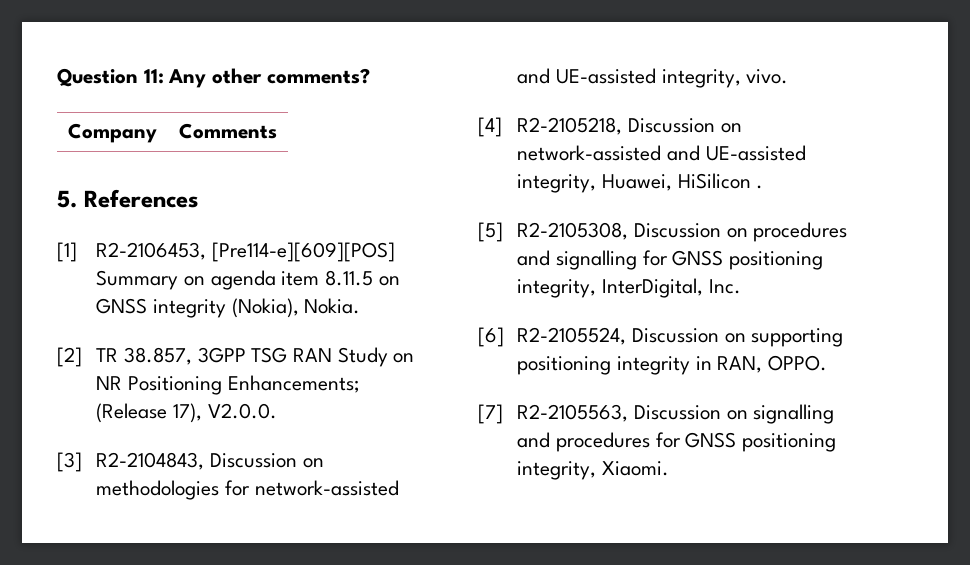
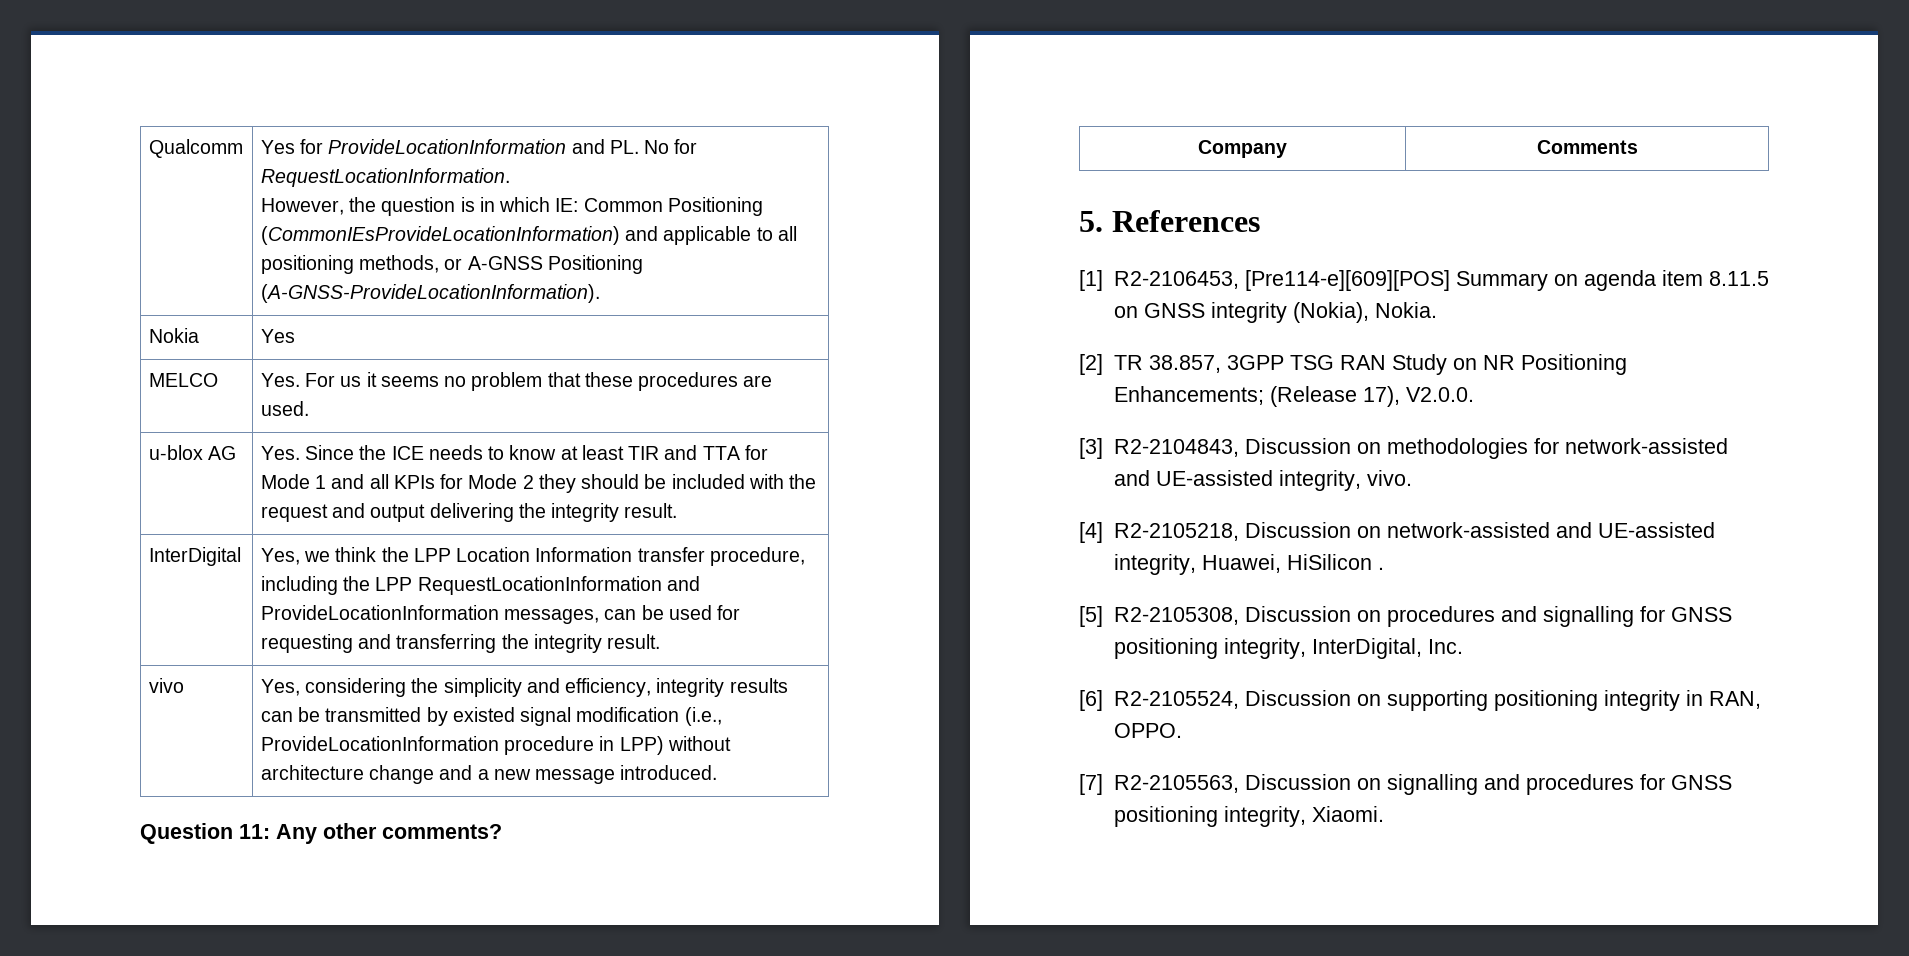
+ Qualcomm | Yes for ProvideLocationInformation and PL. No for RequestLocationInformation.
+ However, the question is in which IE: Common Positioning (CommonIEsProvideLocationInformation) and applicable to all positioning methods, or A-GNSS Positioning (A-GNSS-ProvideLocationInformation).
+ Nokia | Yes
+ MELCO | Yes. For us it seems no problem that these procedures are used.
+ u-blox AG | Yes. Since the ICE needs to know at least TIR and TTA for Mode 1 and all KPIs for Mode 2 they should be included with the request and output delivering the integrity result.
+ InterDigital | Yes, we think the LPP Location Information transfer procedure, including the LPP RequestLocationInformation and ProvideLocationInformation messages, can be used for requesting and transferring the integrity result.
+ vivo | Yes, considering the simplicity and efficiency, integrity results can be transmitted by existed signal modification (i.e., ProvideLocationInformation procedure in LPP) without architecture change and a new message introduced.

